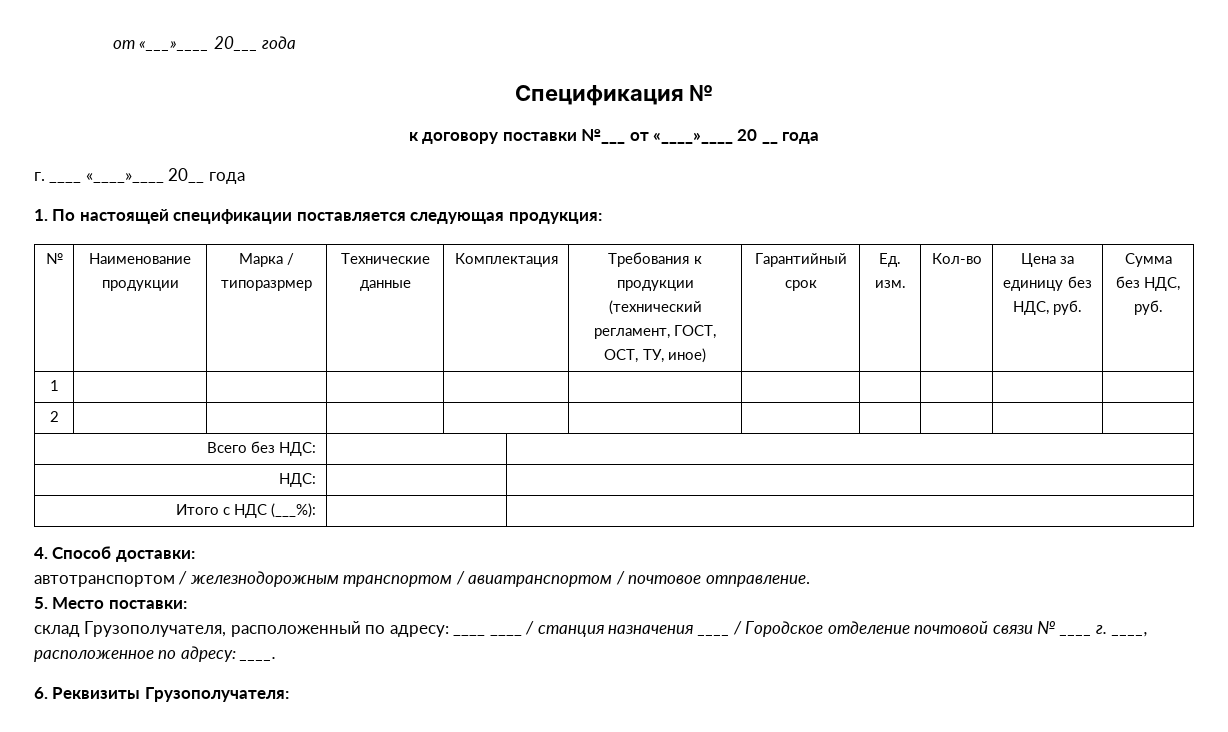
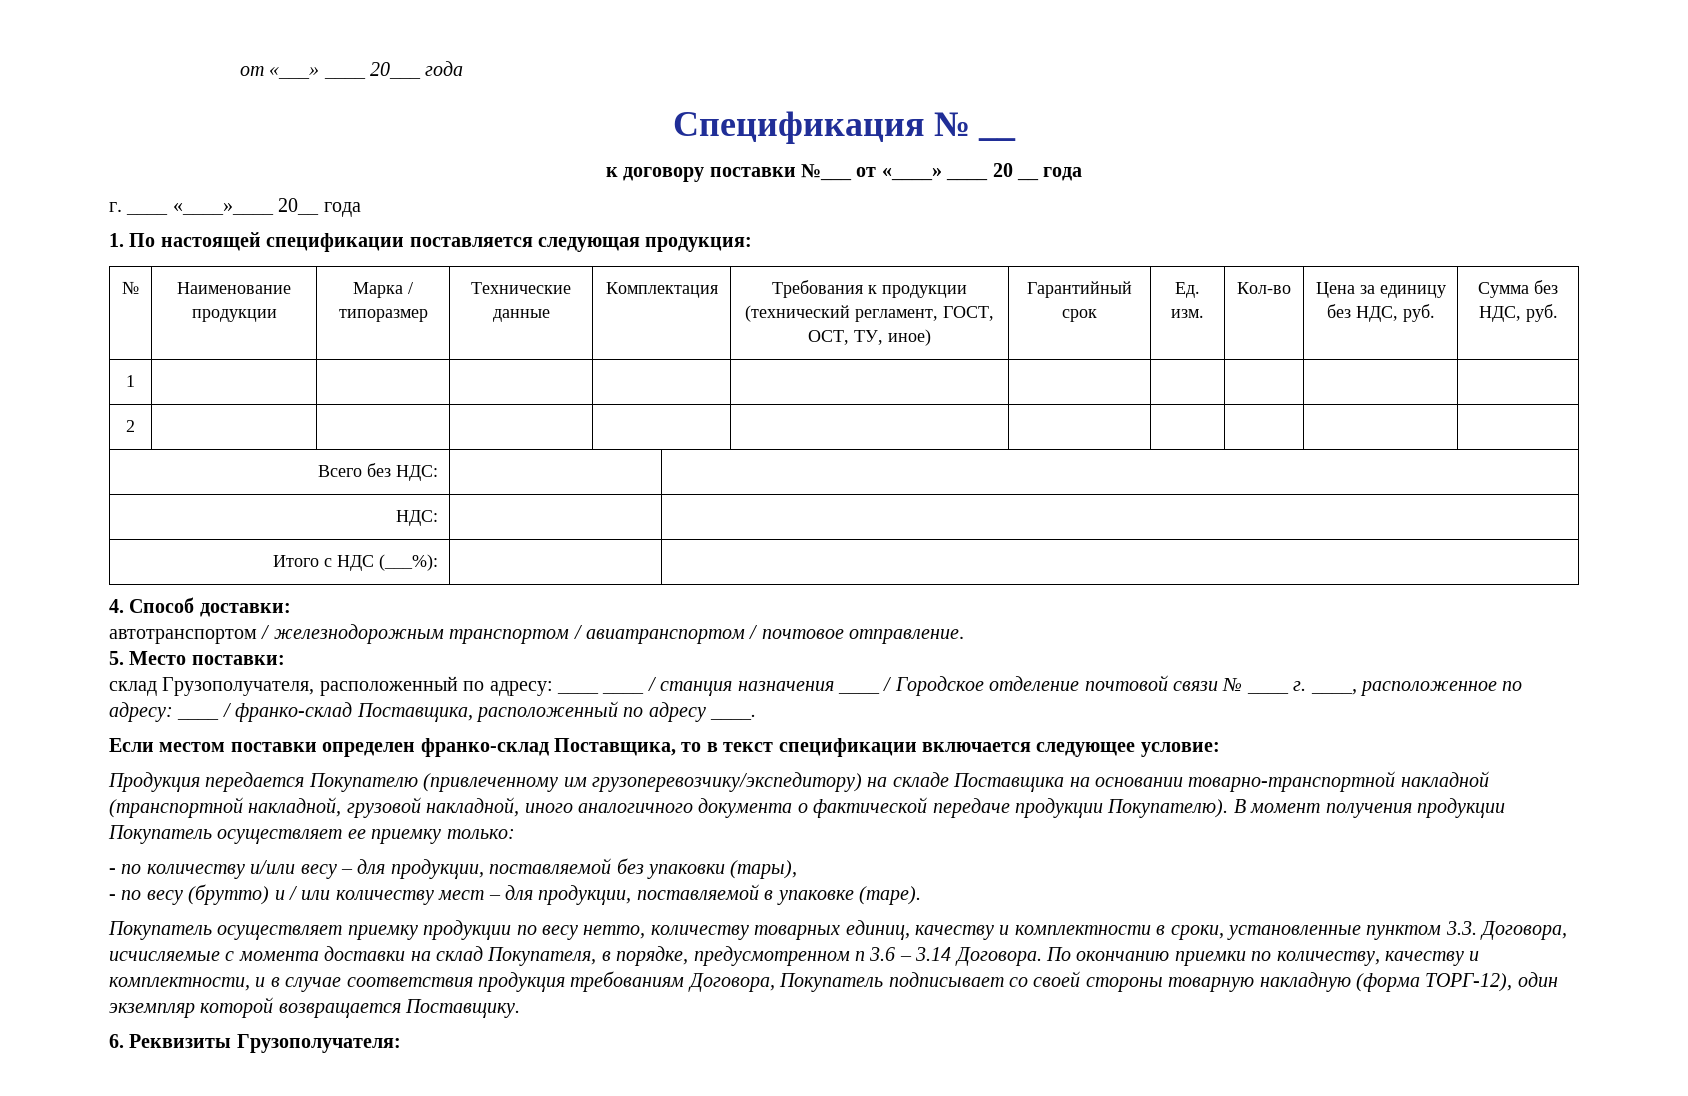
- от «___»____ 20___ года
+ от «___» ____ 20___ года
- Спецификация №
+ Спецификация № __
- к договору поставки №___ от «____»____ 20 __ года
+ к договору поставки №___ от «____» ____ 20 __ года
- № | Наименование продукции | Марка / типоразрмер | Технические данные | Комплектация | Требования к продукции (технический регламент, ГОСТ, ОСТ, ТУ, иное) | Гарантийный срок | Ед. изм. | Кол-во | Цена за единицу без НДС, руб. | Сумма без НДС, руб.
+ № | Наименование продукции | Марка / типоразмер | Технические данные | Комплектация | Требования к продукции (технический регламент, ГОСТ, ОСТ, ТУ, иное) | Гарантийный срок | Ед. изм. | Кол-во | Цена за единицу без НДС, руб. | Сумма без НДС, руб.
- склад Грузополучателя, расположенный по адресу: ____ ____ / станция назначения ____ / Городское отделение почтовой связи № ____ г. ____, расположенное по адресу: ____.
+ склад Грузополучателя, расположенный по адресу: ____ ____ / станция назначения ____ / Городское отделение почтовой связи № ____ г. ____, расположенное по адресу: ____ / франко-склад Поставщика, расположенный по адресу ____.
+ Если местом поставки определен франко-склад Поставщика, то в текст спецификации включается следующее условие:
+ Продукция передается Покупателю (привлеченному им грузоперевозчику/экспедитору) на складе Поставщика на основании товарно-транспортной накладной (транспортной накладной, грузовой накладной, иного аналогичного документа о фактической передаче продукции Покупателю). В момент получения продукции Покупатель осуществляет ее приемку только:
+ - по количеству и/или весу – для продукции, поставляемой без упаковки (тары),
+ - по весу (брутто) и / или количеству мест – для продукции, поставляемой в упаковке (таре).
+ Покупатель осуществляет приемку продукции по весу нетто, количеству товарных единиц, качеству и комплектности в сроки, установленные пунктом 3.3. Договора, исчисляемые с момента доставки на склад Покупателя, в порядке, предусмотренном п 3.6 – 3.14 Договора. По окончанию приемки по количеству, качеству и комплектности, и в случае соответствия продукция требованиям Договора, Покупатель подписывает со своей стороны товарную накладную (форма ТОРГ-12), один экземпляр которой возвращается Поставщику.

